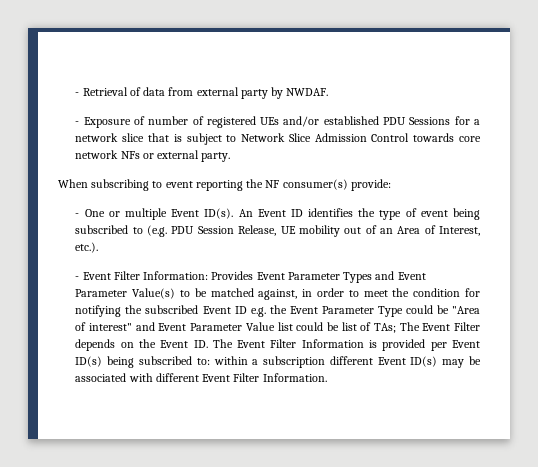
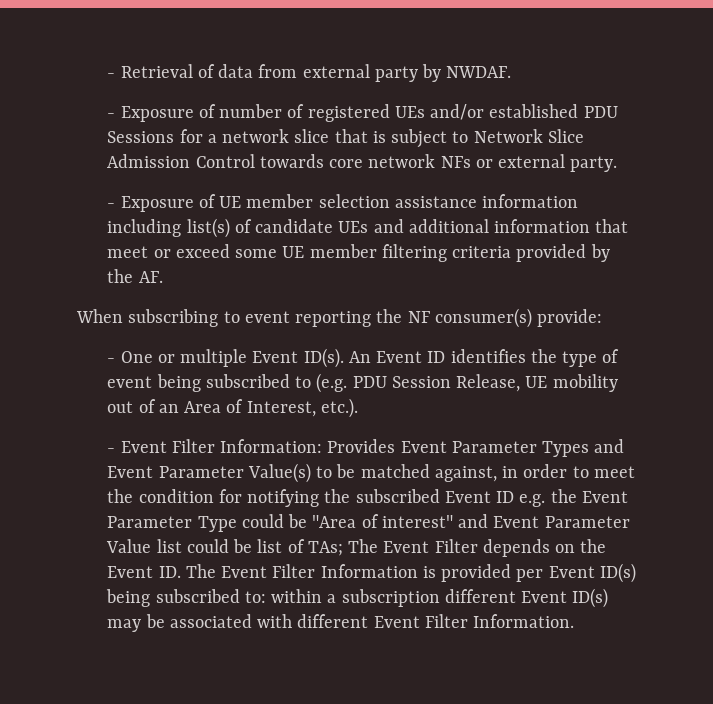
+ - Exposure of UE member selection assistance information including list(s) of candidate UEs and additional information that meet or exceed some UE member filtering criteria provided by the AF.

